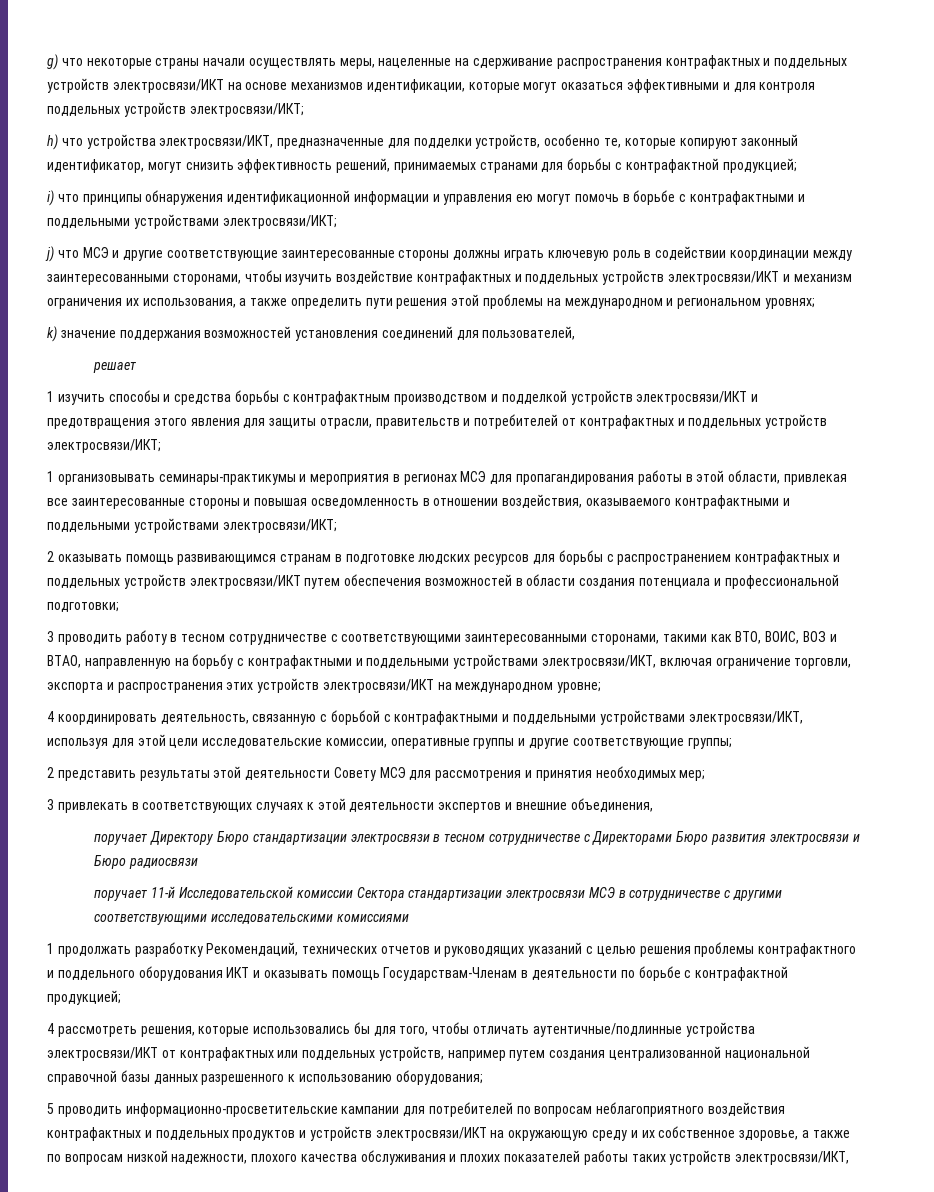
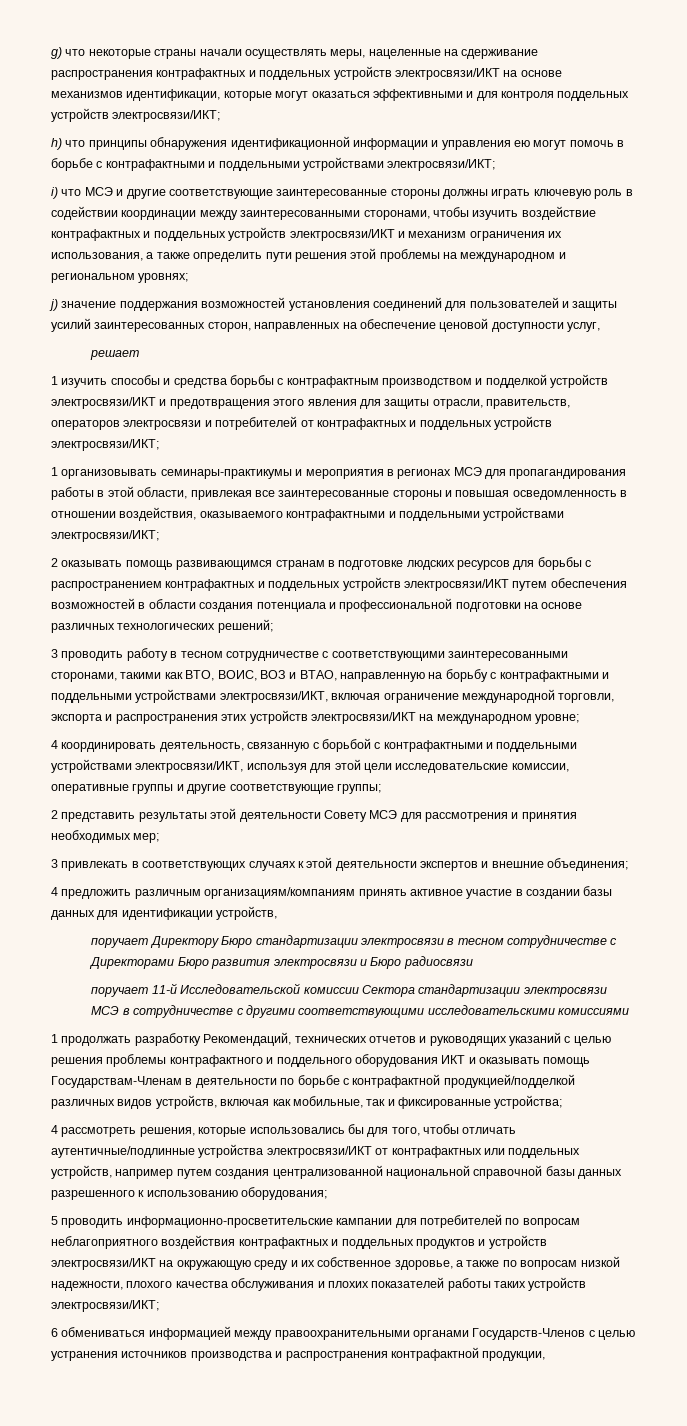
- h) что устройства электросвязи/ИКТ, предназначенные для подделки устройств, особенно те, которые копируют законный идентификатор, могут снизить эффективность решений, принимаемых странами для борьбы с контрафактной продукцией;
- i) что принципы обнаружения идентификационной информации и управления ею могут помочь в борьбе с контрафактными и поддельными устройствами электросвязи/ИКТ;
+ h) что принципы обнаружения идентификационной информации и управления ею могут помочь в борьбе с контрафактными и поддельными устройствами электросвязи/ИКТ;
- j) что МСЭ и другие соответствующие заинтересованные стороны должны играть ключевую роль в содействии координации между заинтересованными сторонами, чтобы изучить воздействие контрафактных и поддельных устройств электросвязи/ИКТ и механизм ограничения их использования, а также определить пути решения этой проблемы на международном и региональном уровнях;
+ i) что МСЭ и другие соответствующие заинтересованные стороны должны играть ключевую роль в содействии координации между заинтересованными сторонами, чтобы изучить воздействие контрафактных и поддельных устройств электросвязи/ИКТ и механизм ограничения их использования, а также определить пути решения этой проблемы на международном и региональном уровнях;
- k) значение поддержания возможностей установления соединений для пользователей,
+ j) значение поддержания возможностей установления соединений для пользователей и защиты усилий заинтересованных сторон, направленных на обеспечение ценовой доступности услуг,
- 1 изучить способы и средства борьбы с контрафактным производством и подделкой устройств электросвязи/ИКТ и предотвращения этого явления для защиты отрасли, правительств и потребителей от контрафактных и поддельных устройств электросвязи/ИКТ;
+ 1 изучить способы и средства борьбы с контрафактным производством и подделкой устройств электросвязи/ИКТ и предотвращения этого явления для защиты отрасли, правительств, операторов электросвязи и потребителей от контрафактных и поддельных устройств электросвязи/ИКТ;
- 2 оказывать помощь развивающимся странам в подготовке людских ресурсов для борьбы с распространением контрафактных и поддельных устройств электросвязи/ИКТ путем обеспечения возможностей в области создания потенциала и профессиональной подготовки;
+ 2 оказывать помощь развивающимся странам в подготовке людских ресурсов для борьбы с распространением контрафактных и поддельных устройств электросвязи/ИКТ путем обеспечения возможностей в области создания потенциала и профессиональной подготовки на основе различных технологических решений;
- 3 проводить работу в тесном сотрудничестве с соответствующими заинтересованными сторонами, такими как ВТО, ВОИС, ВОЗ и ВТАО, направленную на борьбу с контрафактными и поддельными устройствами электросвязи/ИКТ, включая ограничение торговли, экспорта и распространения этих устройств электросвязи/ИКТ на международном уровне;
+ 3 проводить работу в тесном сотрудничестве с соответствующими заинтересованными сторонами, такими как ВТО, ВОИС, ВОЗ и ВТАО, направленную на борьбу с контрафактными и поддельными устройствами электросвязи/ИКТ, включая ограничение международной торговли, экспорта и распространения этих устройств электросвязи/ИКТ на международном уровне;
- 3 привлекать в соответствующих случаях к этой деятельности экспертов и внешние объединения,
+ 3 привлекать в соответствующих случаях к этой деятельности экспертов и внешние объединения;
+ 4 предложить различным организациям/компаниям принять активное участие в создании базы данных для идентификации устройств,
- 1 продолжать разработку Рекомендаций, технических отчетов и руководящих указаний с целью решения проблемы контрафактного и поддельного оборудования ИКТ и оказывать помощь Государствам-Членам в деятельности по борьбе с контрафактной продукцией;
+ 1 продолжать разработку Рекомендаций, технических отчетов и руководящих указаний с целью решения проблемы контрафактного и поддельного оборудования ИКТ и оказывать помощь Государствам-Членам в деятельности по борьбе с контрафактной продукцией/подделкой различных видов устройств, включая как мобильные, так и фиксированные устройства;
- 5 проводить информационно-просветительские кампании для потребителей по вопросам неблагоприятного воздействия контрафактных и поддельных продуктов и устройств электросвязи/ИКТ на окружающую среду и их собственное здоровье, а также по вопросам низкой надежности, плохого качества обслуживания и плохих показателей работы таких устройств электросвязи/ИКТ,
+ 5 проводить информационно-просветительские кампании для потребителей по вопросам неблагоприятного воздействия контрафактных и поддельных продуктов и устройств электросвязи/ИКТ на окружающую среду и их собственное здоровье, а также по вопросам низкой надежности, плохого качества обслуживания и плохих показателей работы таких устройств электросвязи/ИКТ;
+ 6 обмениваться информацией между правоохранительными органами Государств-Членов с целью устранения источников производства и распространения контрафактной продукции,

